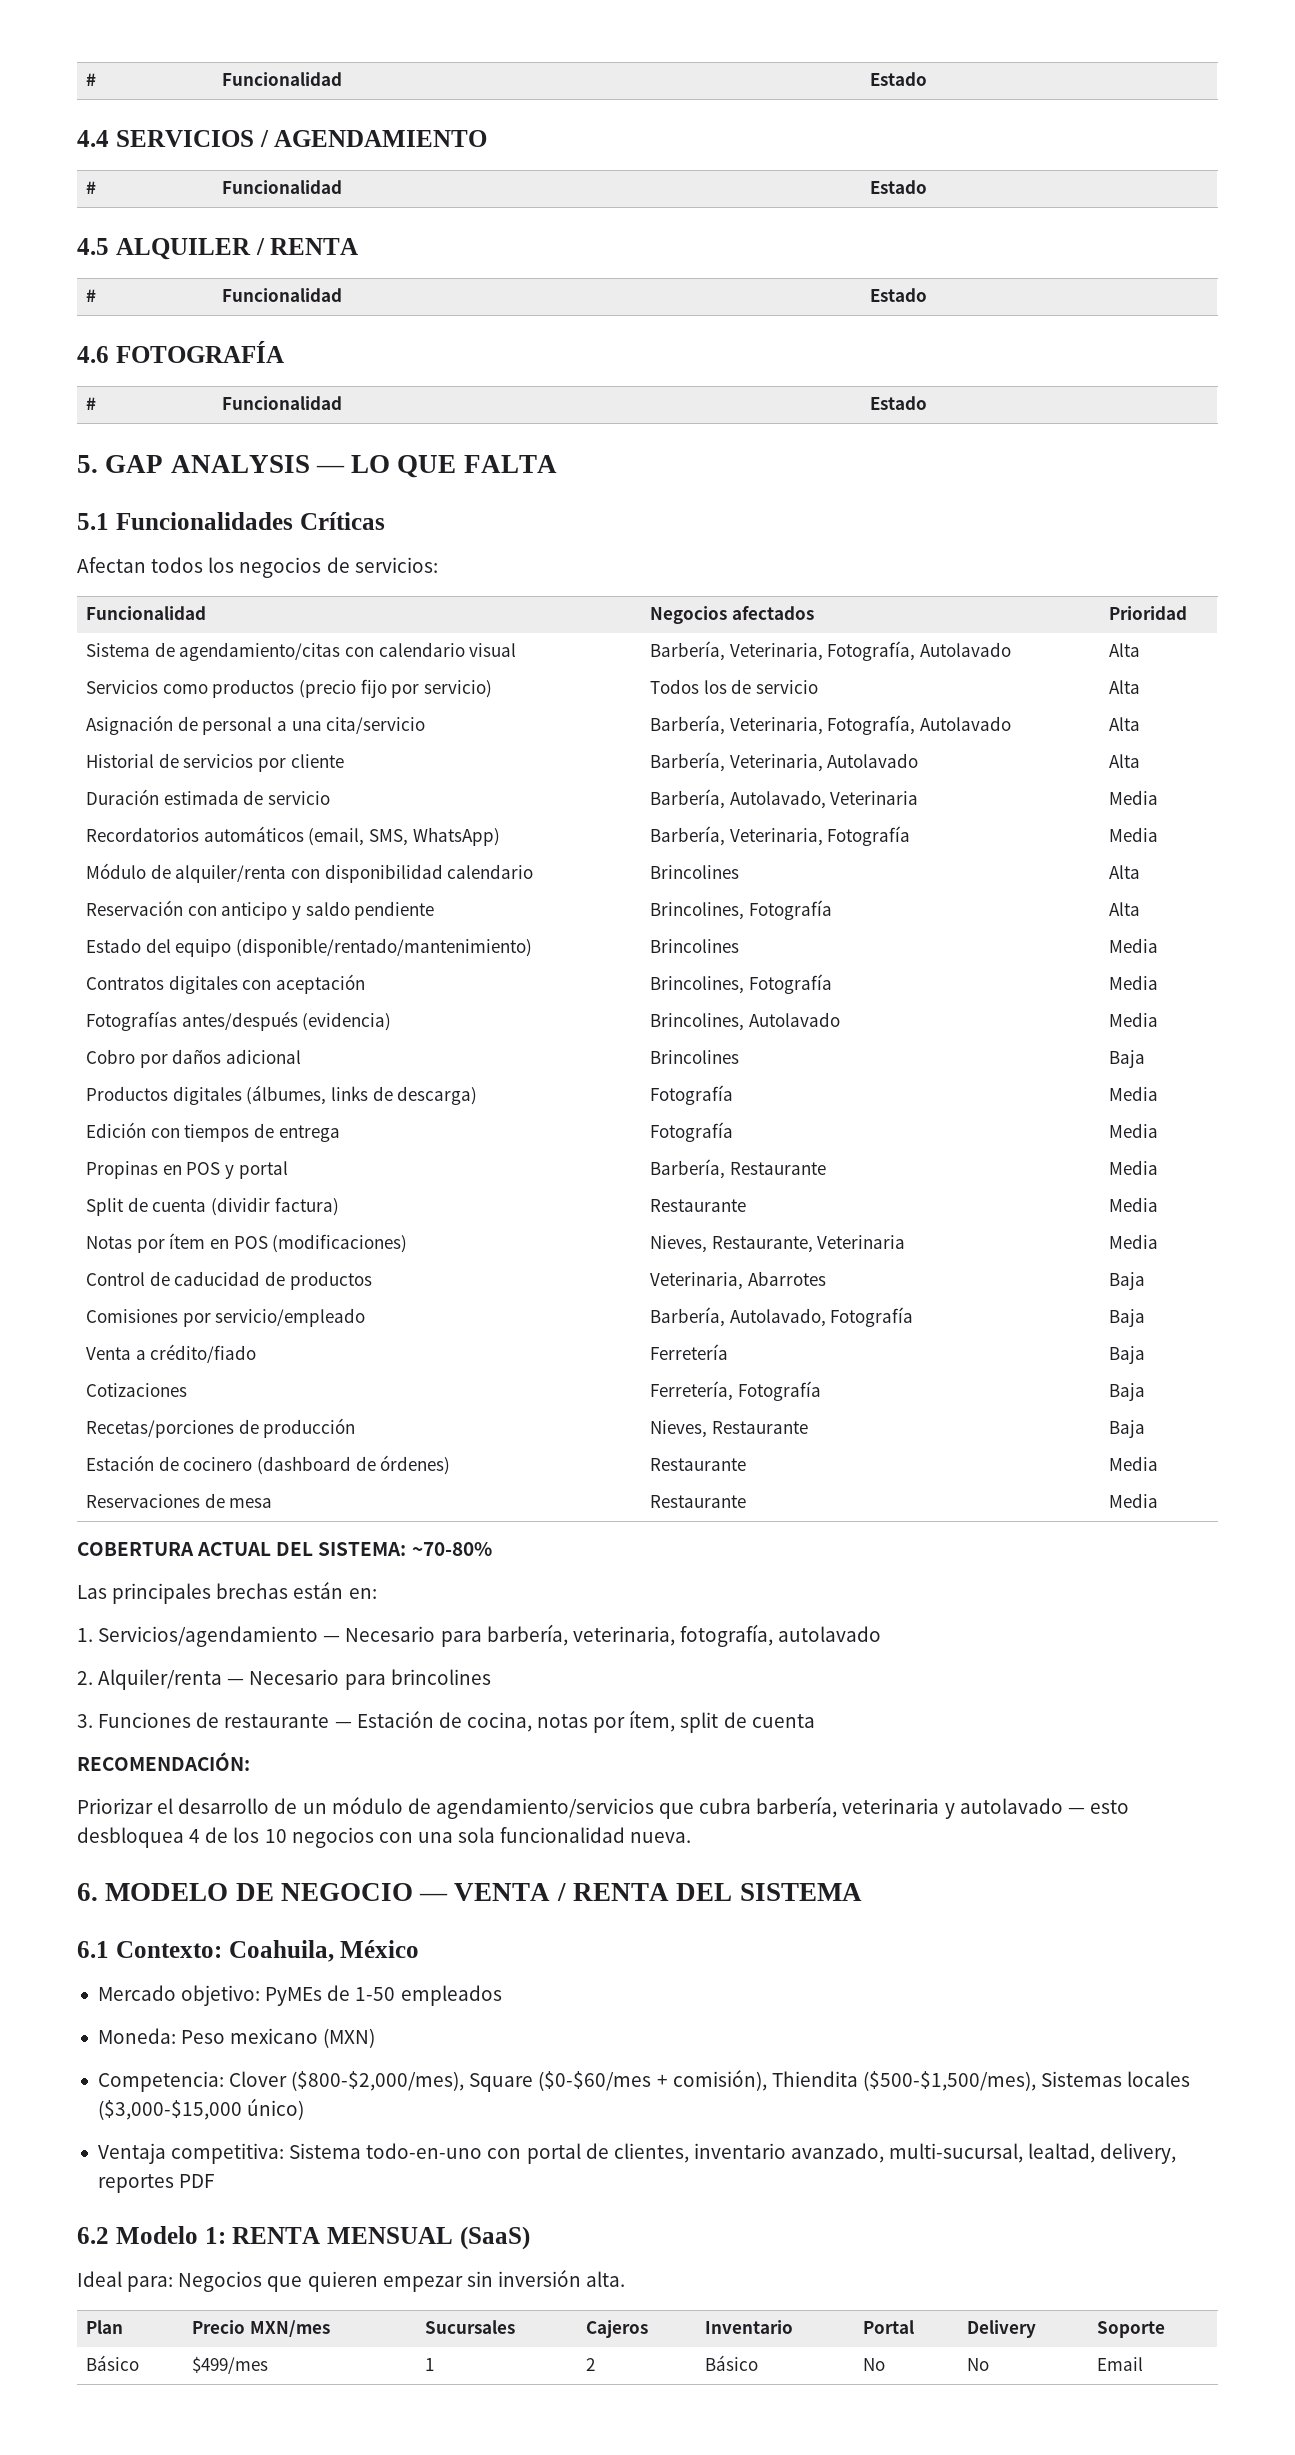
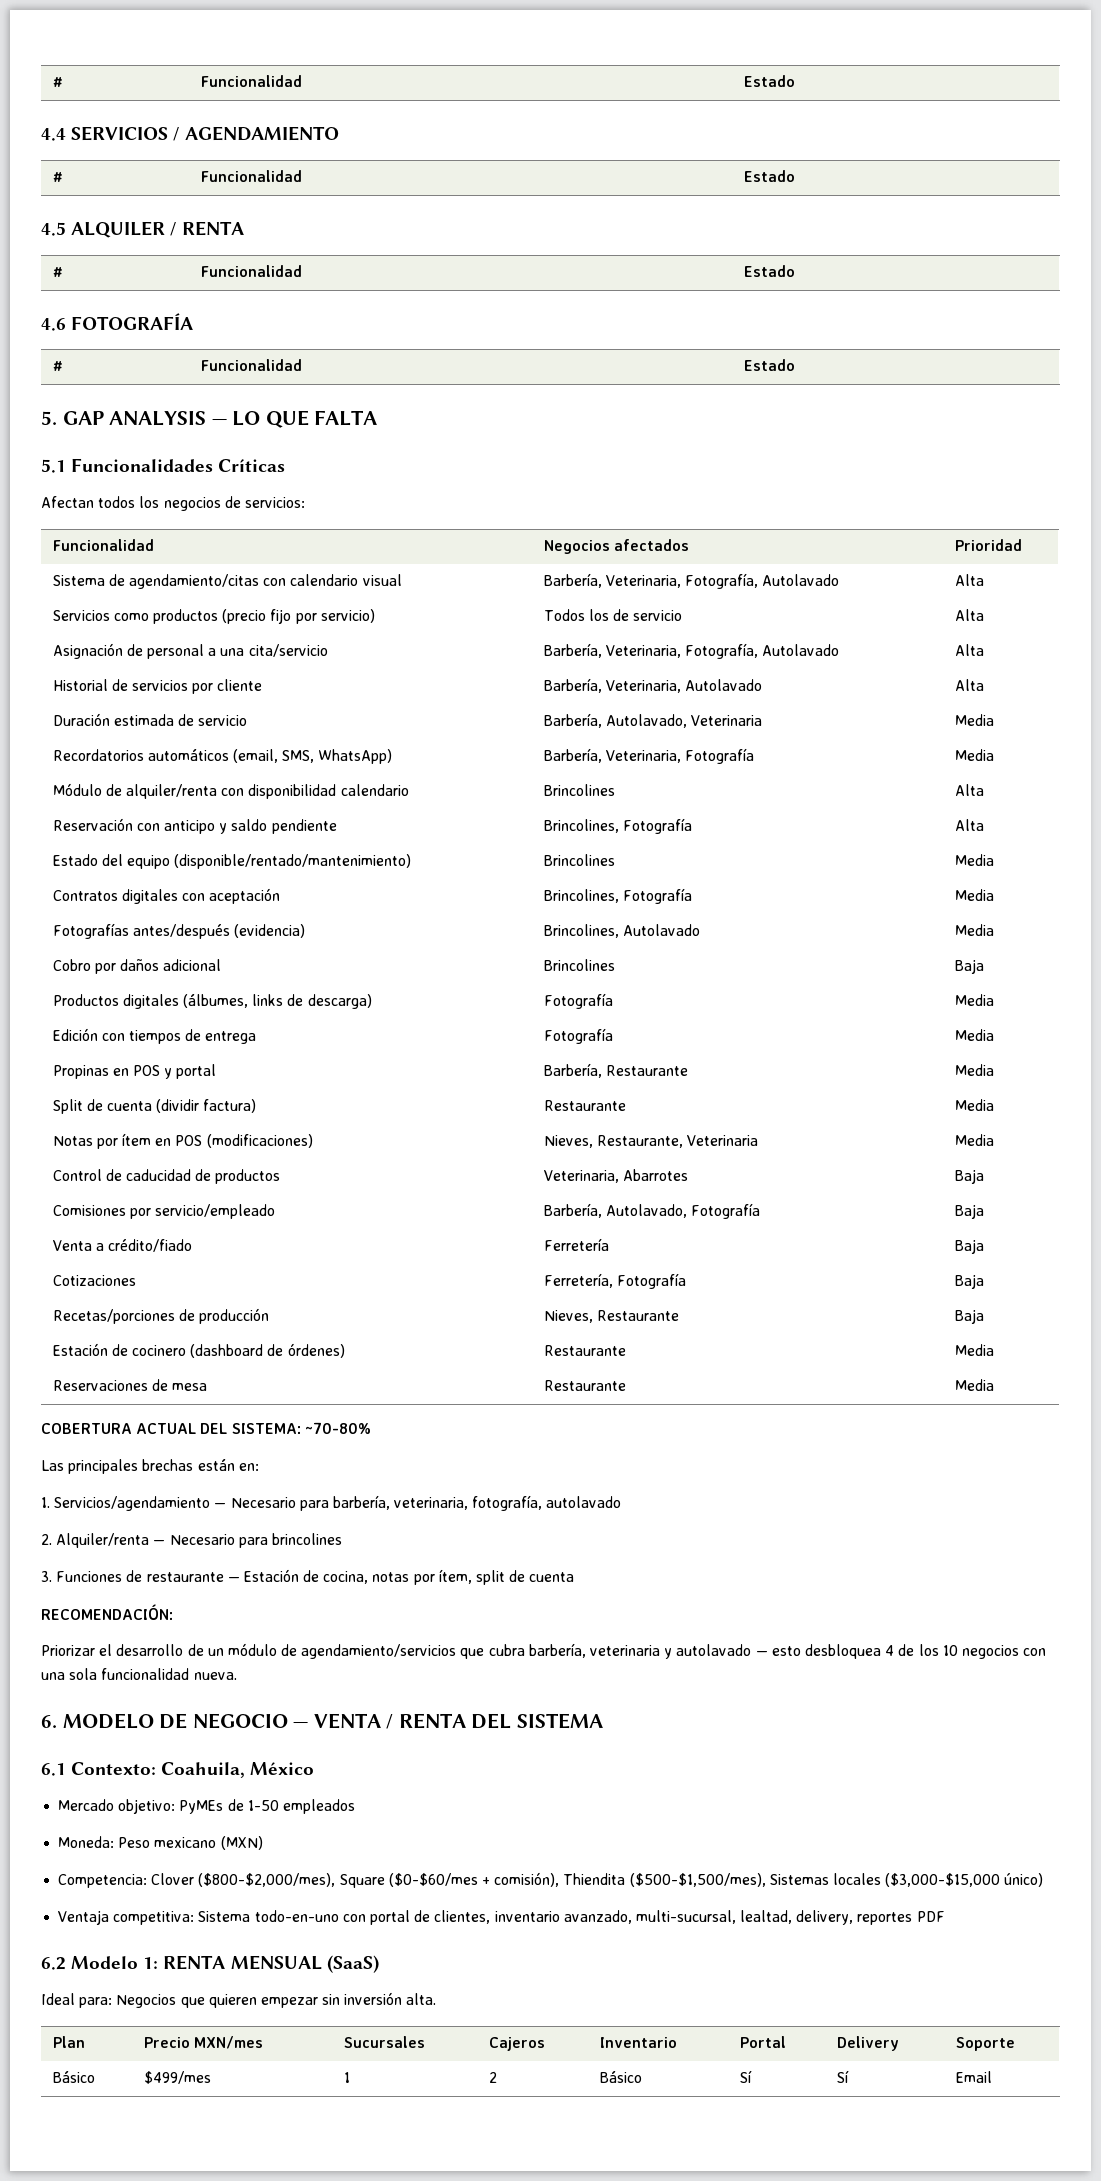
- Básico | $499/mes | 1 | 2 | Básico | No | No | Email
+ Básico | $499/mes | 1 | 2 | Básico | Sí | Sí | Email

